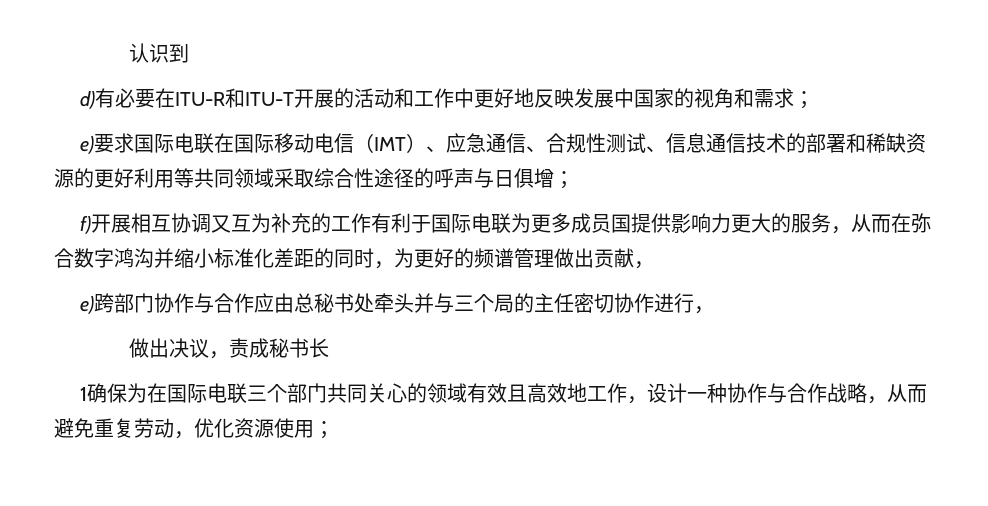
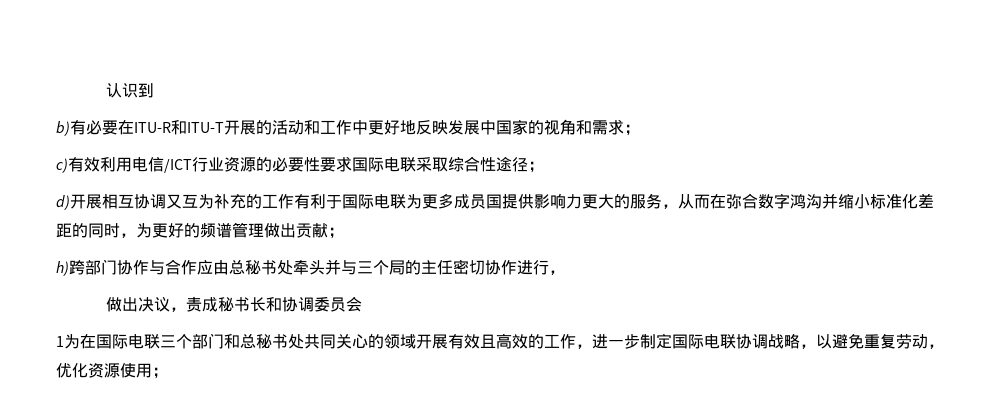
- d)有必要在ITU-R和ITU-T开展的活动和工作中更好地反映发展中国家的视角和需求；
+ b)有必要在ITU-R和ITU-T开展的活动和工作中更好地反映发展中国家的视角和需求；
- e)要求国际电联在国际移动电信（IMT）、应急通信、合规性测试、信息通信技术的部署和稀缺资源的更好利用等共同领域采取综合性途径的呼声与日俱增；
- f)开展相互协调又互为补充的工作有利于国际电联为更多成员国提供影响力更大的服务，从而在弥合数字鸿沟并缩小标准化差距的同时，为更好的频谱管理做出贡献，
- e)跨部门协作与合作应由总秘书处牵头并与三个局的主任密切协作进行，
+ c)有效利用电信/ICT行业资源的必要性要求国际电联采取综合性途径；
+ d)开展相互协调又互为补充的工作有利于国际电联为更多成员国提供影响力更大的服务，从而在弥合数字鸿沟并缩小标准化差距的同时，为更好的频谱管理做出贡献；
+ h)跨部门协作与合作应由总秘书处牵头并与三个局的主任密切协作进行，
- 做出决议，责成秘书长
+ 做出决议，责成秘书长和协调委员会
- 1确保为在国际电联三个部门共同关心的领域有效且高效地工作，设计一种协作与合作战略，从而避免重复劳动，优化资源使用；
+ 1为在国际电联三个部门和总秘书处共同关心的领域开展有效且高效的工作，进一步制定国际电联协调战略，以避免重复劳动，优化资源使用；

